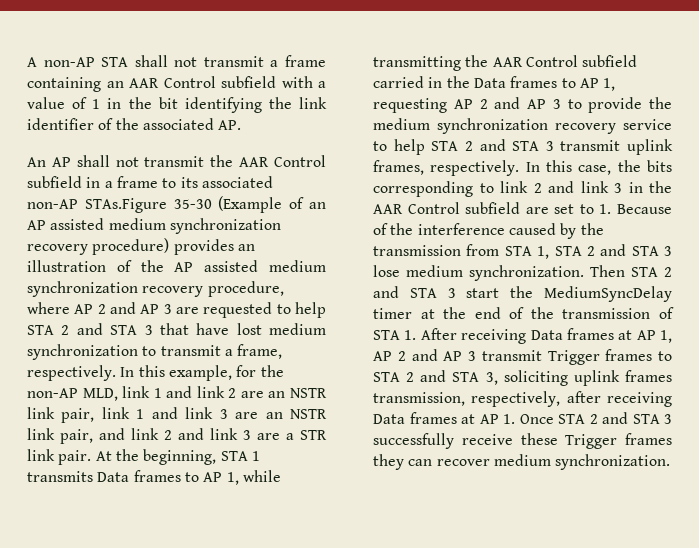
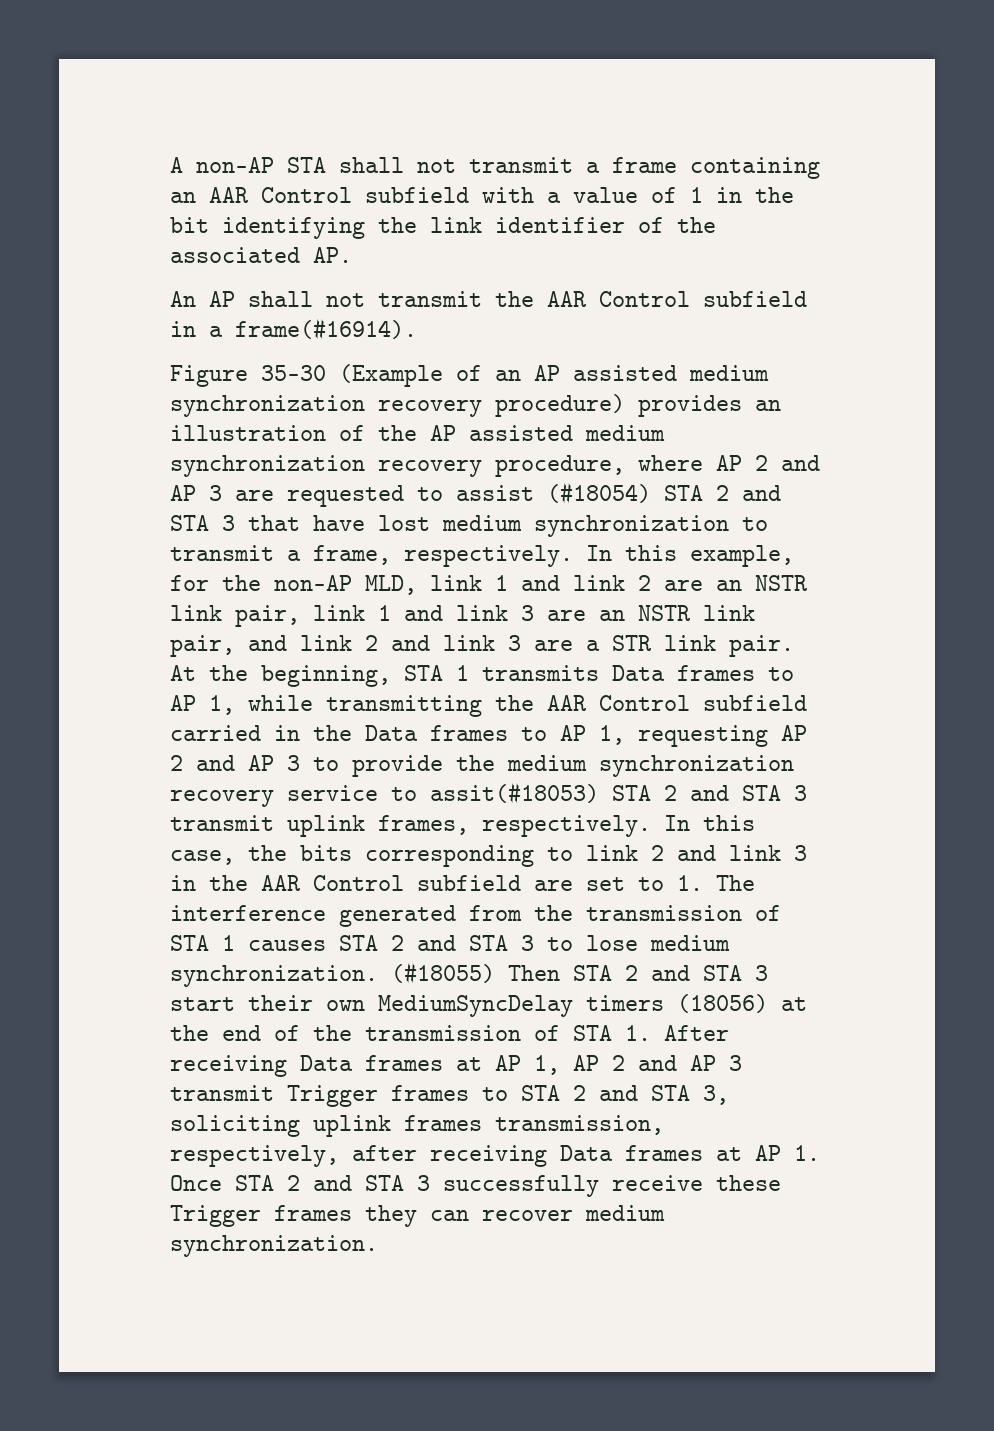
- An AP shall not transmit the AAR Control subfield in a frame to its associated non-AP STAs.Figure 35-30 (Example of an AP assisted medium synchronization recovery procedure) provides an illustration of the AP assisted medium synchronization recovery procedure, where AP 2 and AP 3 are requested to help STA 2 and STA 3 that have lost medium synchronization to transmit a frame, respectively.
+ An AP shall not transmit the AAR Control subfield in a frame(#16914).
+ Figure 35-30 (Example of an AP assisted medium synchronization recovery procedure) provides an illustration of the AP assisted medium synchronization recovery procedure, where AP 2 and AP 3 are requested to assist (#18054) STA 2 and STA 3 that have lost medium synchronization to transmit a frame, respectively.
- At the beginning, STA 1 transmits Data frames to AP 1, while transmitting the AAR Control subfield carried in the Data frames to AP 1, requesting AP 2 and AP 3 to provide the medium synchronization recovery service to help STA 2 and STA 3 transmit uplink frames, respectively.
+ At the beginning, STA 1 transmits Data frames to AP 1, while transmitting the AAR Control subfield carried in the Data frames to AP 1, requesting AP 2 and AP 3 to provide the medium synchronization recovery service to assit(#18053) STA 2 and STA 3 transmit uplink frames, respectively.
- In this case, the bits corresponding to link 2 and link 3 in the AAR Control subfield are set to 1. Because of the interference caused by the transmission from STA 1, STA 2 and STA 3 lose medium synchronization.
+ In this case, the bits corresponding to link 2 and link 3 in the AAR Control subfield are set to 1. The interference generated from the transmission of STA 1 causes STA 2 and STA 3 to lose medium synchronization.
- Then STA 2 and STA 3 start the MediumSyncDelay timer at the end of the transmission of STA 1. After receiving Data frames at AP 1, AP 2 and AP 3 transmit Trigger frames to STA 2 and STA 3, soliciting uplink frames transmission, respectively, after receiving Data frames at AP 1. Once STA 2 and STA 3 successfully receive these Trigger frames they can recover medium synchronization.
+ (#18055) Then STA 2 and STA 3 start their own MediumSyncDelay timers (18056) at the end of the transmission of STA 1. After receiving Data frames at AP 1, AP 2 and AP 3 transmit Trigger frames to STA 2 and STA 3, soliciting uplink frames transmission, respectively, after receiving Data frames at AP 1. Once STA 2 and STA 3 successfully receive these Trigger frames they can recover medium synchronization.

